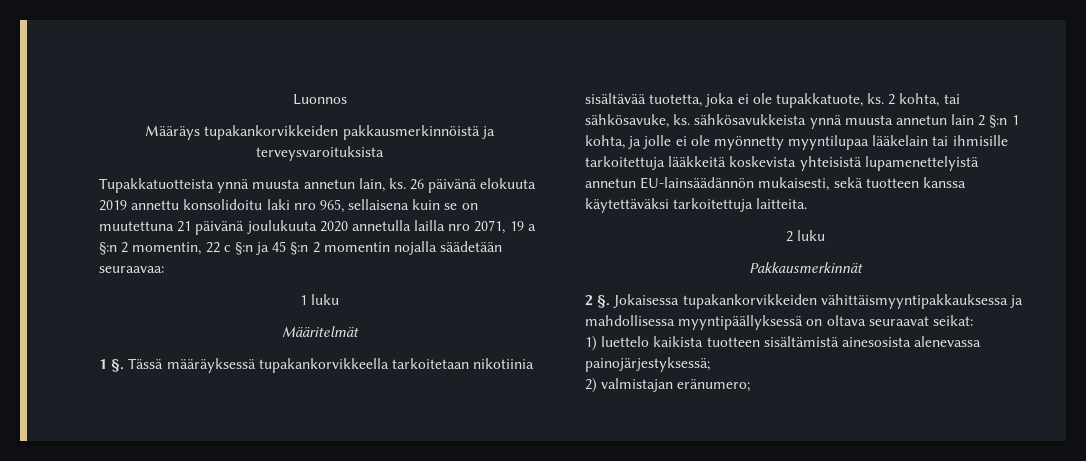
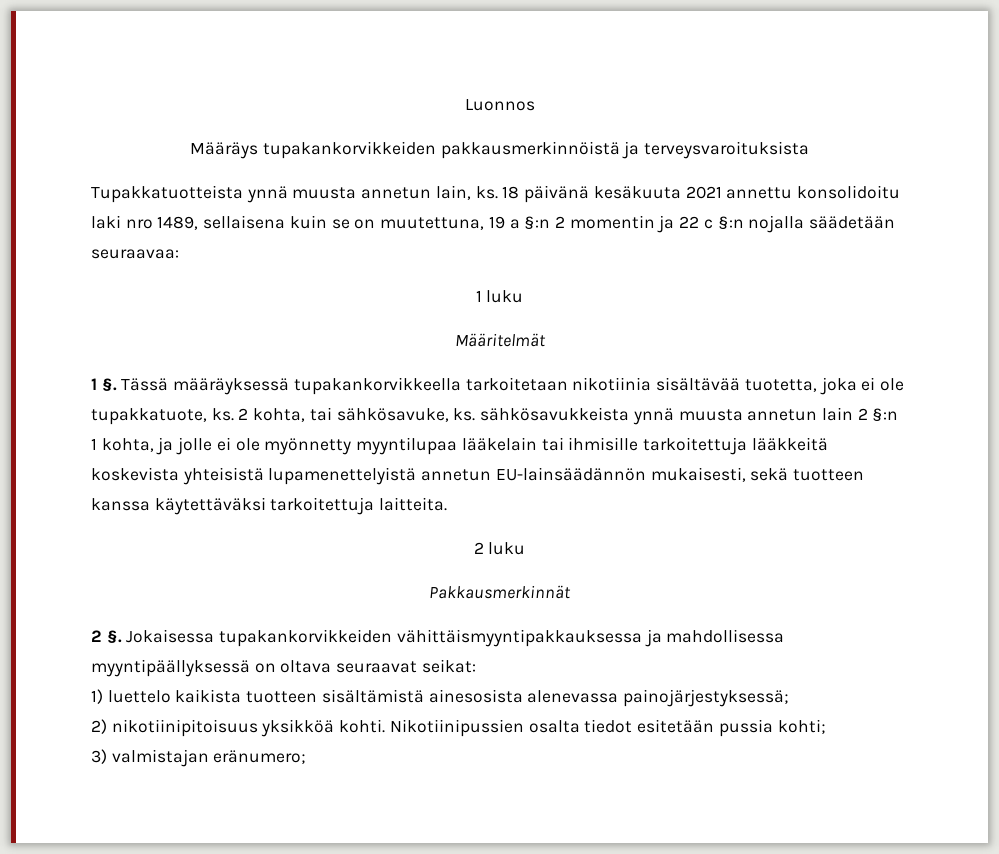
- 26 päivänä elokuuta 2019 annettu konsolidoitu laki nro 965, sellaisena kuin se on muutettuna 21 päivänä joulukuuta 2020 annetulla lailla nro 2071, 19 a §:n 2 momentin, 22 c §:n ja 45 §:n 2 momentin nojalla säädetään seuraavaa:
+ 18 päivänä kesäkuuta 2021 annettu konsolidoitu laki nro 1489, sellaisena kuin se on muutettuna, 19 a §:n 2 momentin ja 22 c §:n nojalla säädetään seuraavaa:
- 2) valmistajan eränumero;
+ 2) nikotiinipitoisuus yksikköä kohti. Nikotiinipussien osalta tiedot esitetään pussia kohti;
+ 3) valmistajan eränumero;

